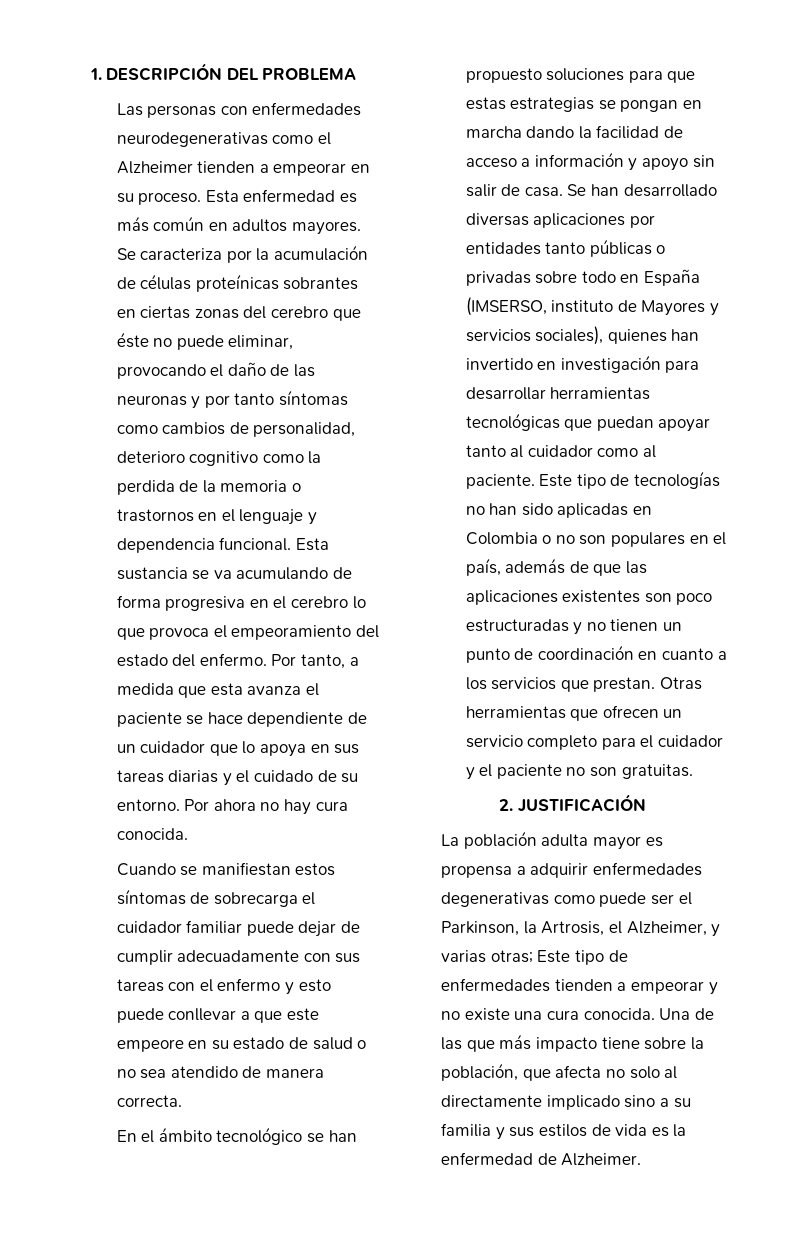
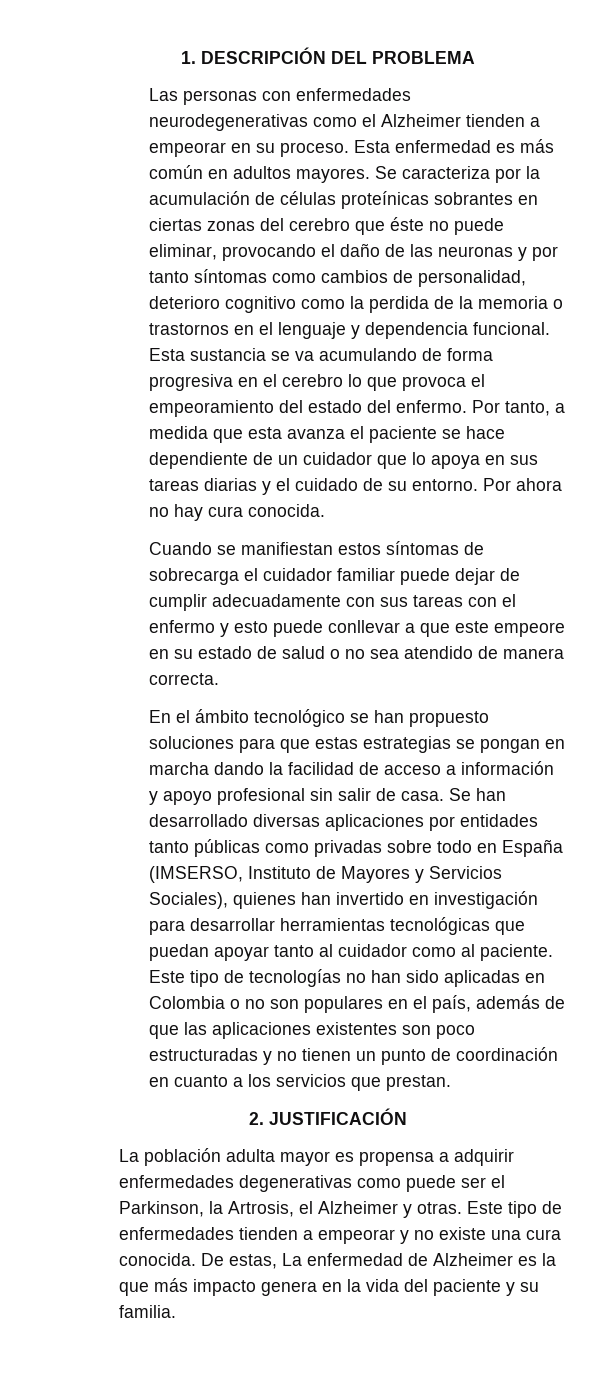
- En el ámbito tecnológico se han propuesto soluciones para que estas estrategias se pongan en marcha dando la facilidad de acceso a información y apoyo sin salir de casa.
+ En el ámbito tecnológico se han propuesto soluciones para que estas estrategias se pongan en marcha dando la facilidad de acceso a información y apoyo profesional sin salir de casa.
- Se han desarrollado diversas aplicaciones por entidades tanto públicas o privadas sobre todo en España (IMSERSO, instituto de Mayores y servicios sociales), quienes han invertido en investigación para desarrollar herramientas tecnológicas que puedan apoyar tanto al cuidador como al paciente.
+ Se han desarrollado diversas aplicaciones por entidades tanto públicas como privadas sobre todo en España (IMSERSO, Instituto de Mayores y Servicios Sociales), quienes han invertido en investigación para desarrollar herramientas tecnológicas que puedan apoyar tanto al cuidador como al paciente.
- Otras herramientas que ofrecen un servicio completo para el cuidador y el paciente no son gratuitas.
- La población adulta mayor es propensa a adquirir enfermedades degenerativas como puede ser el Parkinson, la Artrosis, el Alzheimer, y varias otras; Este tipo de enfermedades tienden a empeorar y no existe una cura conocida.
+ La población adulta mayor es propensa a adquirir enfermedades degenerativas como puede ser el Parkinson, la Artrosis, el Alzheimer y otras. Este tipo de enfermedades tienden a empeorar y no existe una cura conocida.
- Una de las que más impacto tiene sobre la población, que afecta no solo al directamente implicado sino a su familia y sus estilos de vida es la enfermedad de Alzheimer.
+ De estas, La enfermedad de Alzheimer es la que más impacto genera en la vida del paciente y su familia.

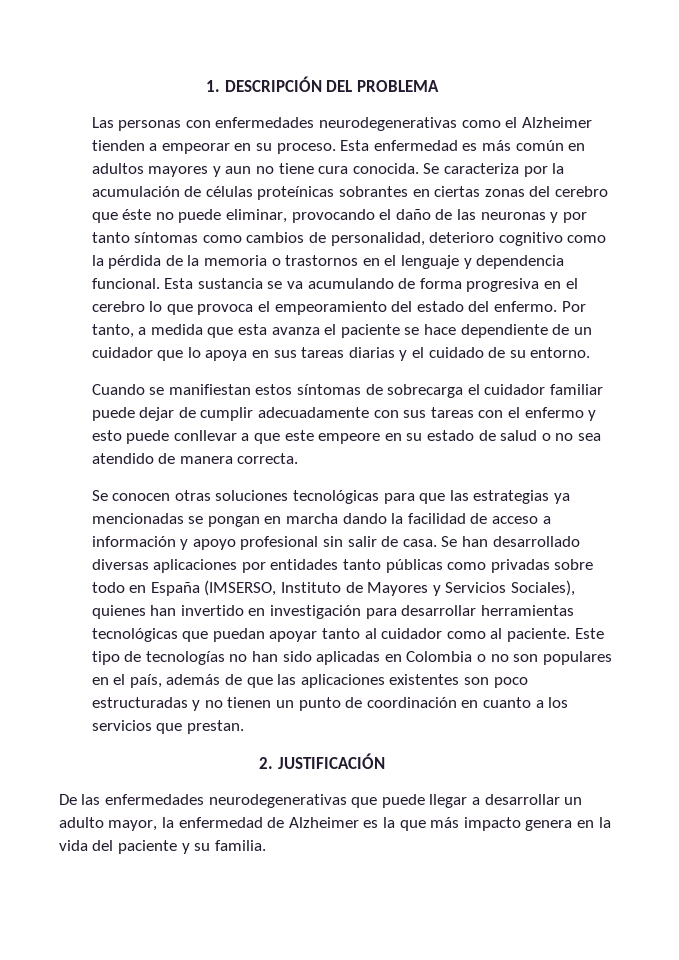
- Esta enfermedad es más común en adultos mayores.
+ Esta enfermedad es más común en adultos mayores y aun no tiene cura conocida.
- Se caracteriza por la acumulación de células proteínicas sobrantes en ciertas zonas del cerebro que éste no puede eliminar, provocando el daño de las neuronas y por tanto síntomas como cambios de personalidad, deterioro cognitivo como la perdida de la memoria o trastornos en el lenguaje y dependencia funcional.
+ Se caracteriza por la acumulación de células proteínicas sobrantes en ciertas zonas del cerebro que éste no puede eliminar, provocando el daño de las neuronas y por tanto síntomas como cambios de personalidad, deterioro cognitivo como la pérdida de la memoria o trastornos en el lenguaje y dependencia funcional.
- Por ahora no hay cura conocida.
- En el ámbito tecnológico se han propuesto soluciones para que estas estrategias se pongan en marcha dando la facilidad de acceso a información y apoyo profesional sin salir de casa.
+ Se conocen otras soluciones tecnológicas para que las estrategias ya mencionadas se pongan en marcha dando la facilidad de acceso a información y apoyo profesional sin salir de casa.
- La población adulta mayor es propensa a adquirir enfermedades degenerativas como puede ser el Parkinson, la Artrosis, el Alzheimer y otras. Este tipo de enfermedades tienden a empeorar y no existe una cura conocida. De estas, La enfermedad de Alzheimer es la que más impacto genera en la vida del paciente y su familia.
+ De las enfermedades neurodegenerativas que puede llegar a desarrollar un adulto mayor, la enfermedad de Alzheimer es la que más impacto genera en la vida del paciente y su familia.

